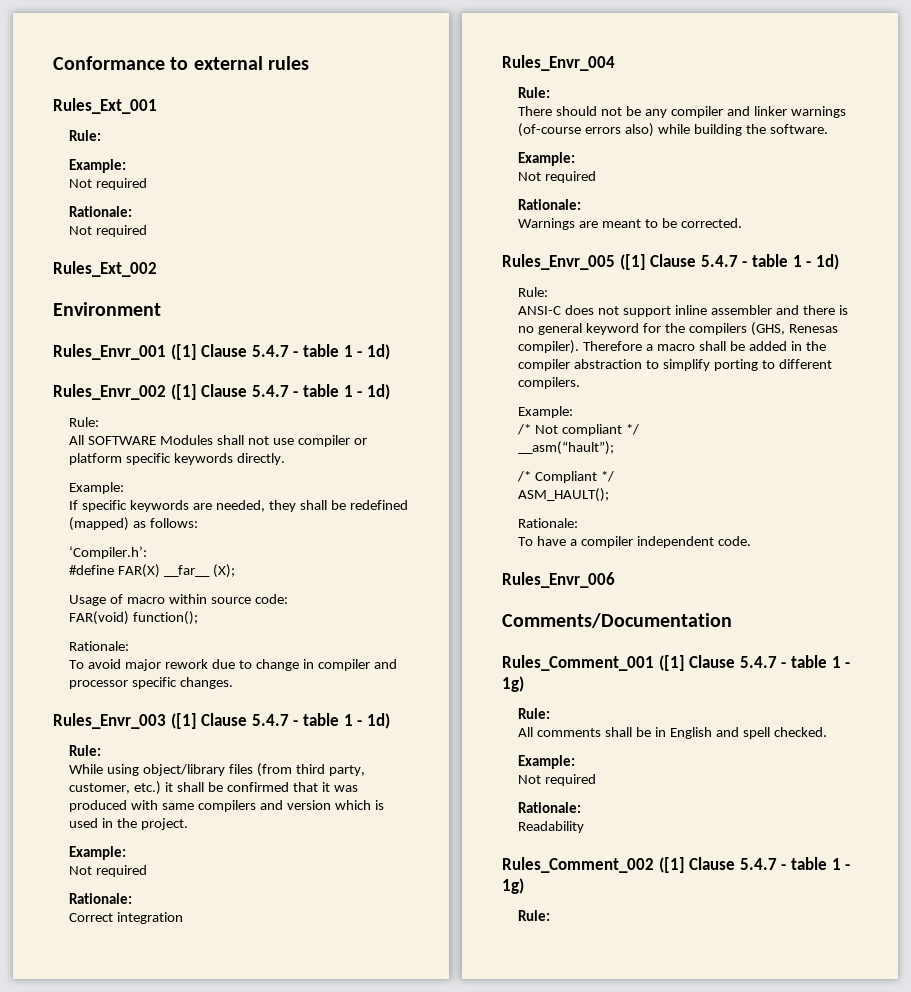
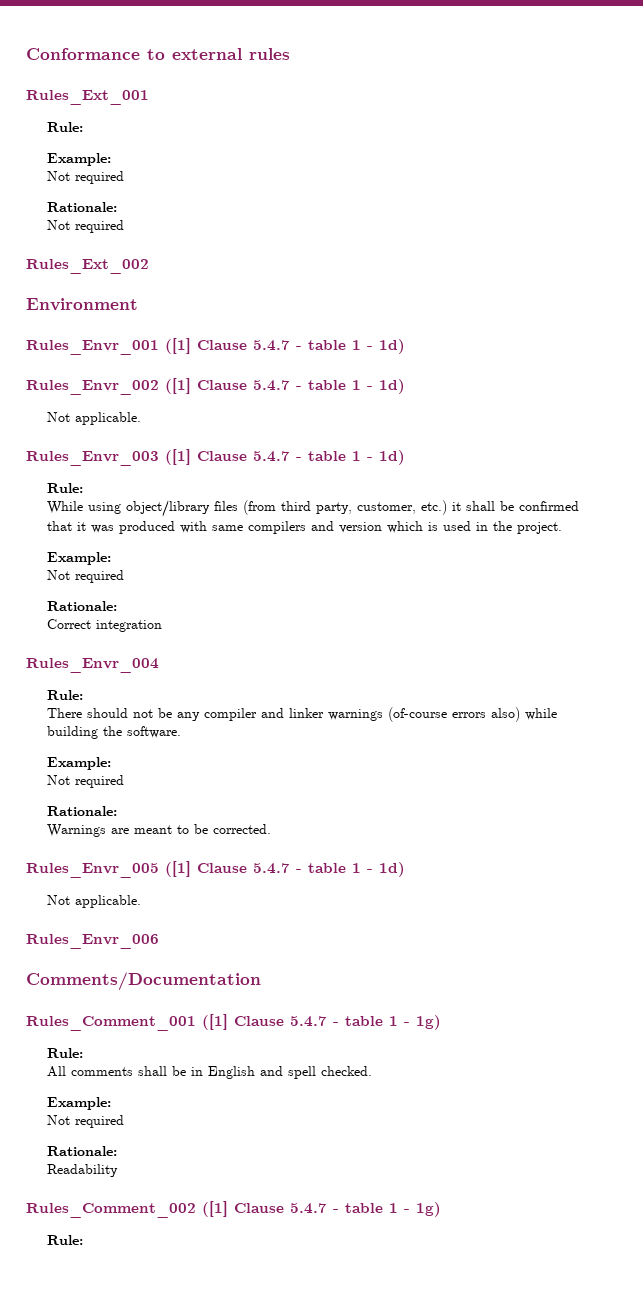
  Rules_Envr_002 ([1] Clause 5.4.7 - table 1 - 1d)
- Rule:
- All SOFTWARE Modules shall not use compiler or platform specific keywords directly.
- Example:
- If specific keywords are needed, they shall be redefined (mapped) as follows:
- ‘Compiler.h’:
- #define FAR(X) __far__ (X);
- Usage of macro within source code:
- FAR(void) function();
- Rationale:
- To avoid major rework due to change in compiler and processor specific changes.
+ Not applicable.
  Rules_Envr_005 ([1] Clause 5.4.7 - table 1 - 1d)
- Rule:
- ANSI-C does not support inline assembler and there is no general keyword for the compilers (GHS, Renesas compiler). Therefore a macro shall be added in the compiler abstraction to simplify porting to different compilers.
- Example:
- /* Not compliant */
- __asm(“hault”);
- /* Compliant */
- ASM_HAULT();
- Rationale:
- To have a compiler independent code.
+ Not applicable.

